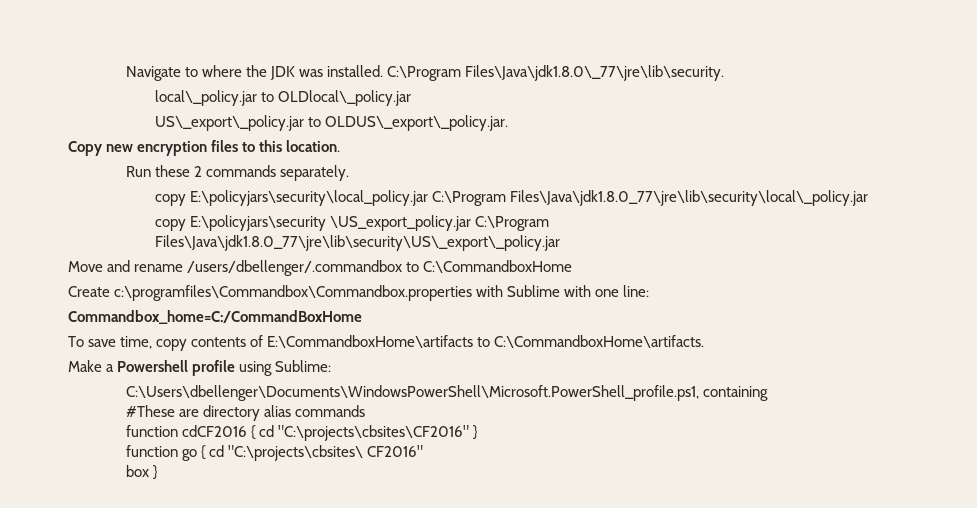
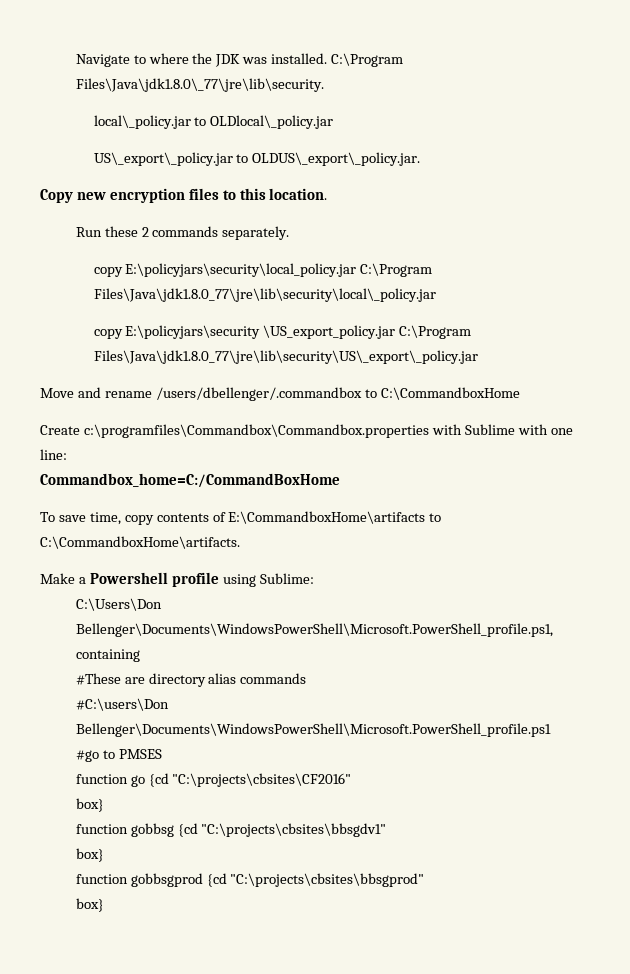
- C:\Users\dbellenger\Documents\WindowsPowerShell\Microsoft.PowerShell_profile.ps1, containing
+ C:\Users\Don Bellenger\Documents\WindowsPowerShell\Microsoft.PowerShell_profile.ps1, containing
- function cdCF2016 { cd "C:\projects\cbsites\CF2016" }
- function go { cd "C:\projects\cbsites\ CF2016"
- box }
+ #C:\users\Don Bellenger\Documents\WindowsPowerShell\Microsoft.PowerShell_profile.ps1
+ #go to PMSES
+ function go {cd "C:\projects\cbsites\CF2016"
+ box}
+ function gobbsg {cd "C:\projects\cbsites\bbsgdv1"
+ box}
+ function gobbsgprod {cd "C:\projects\cbsites\bbsgprod"
+ box}

